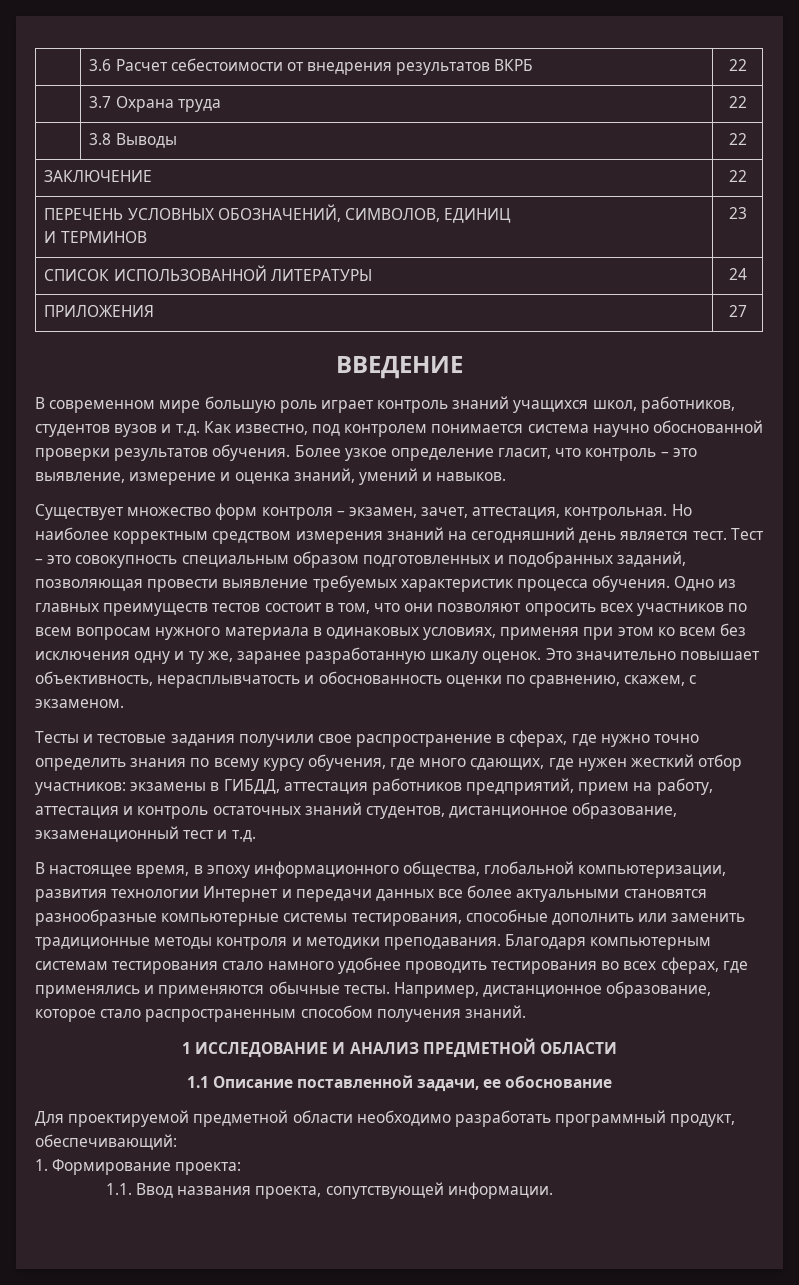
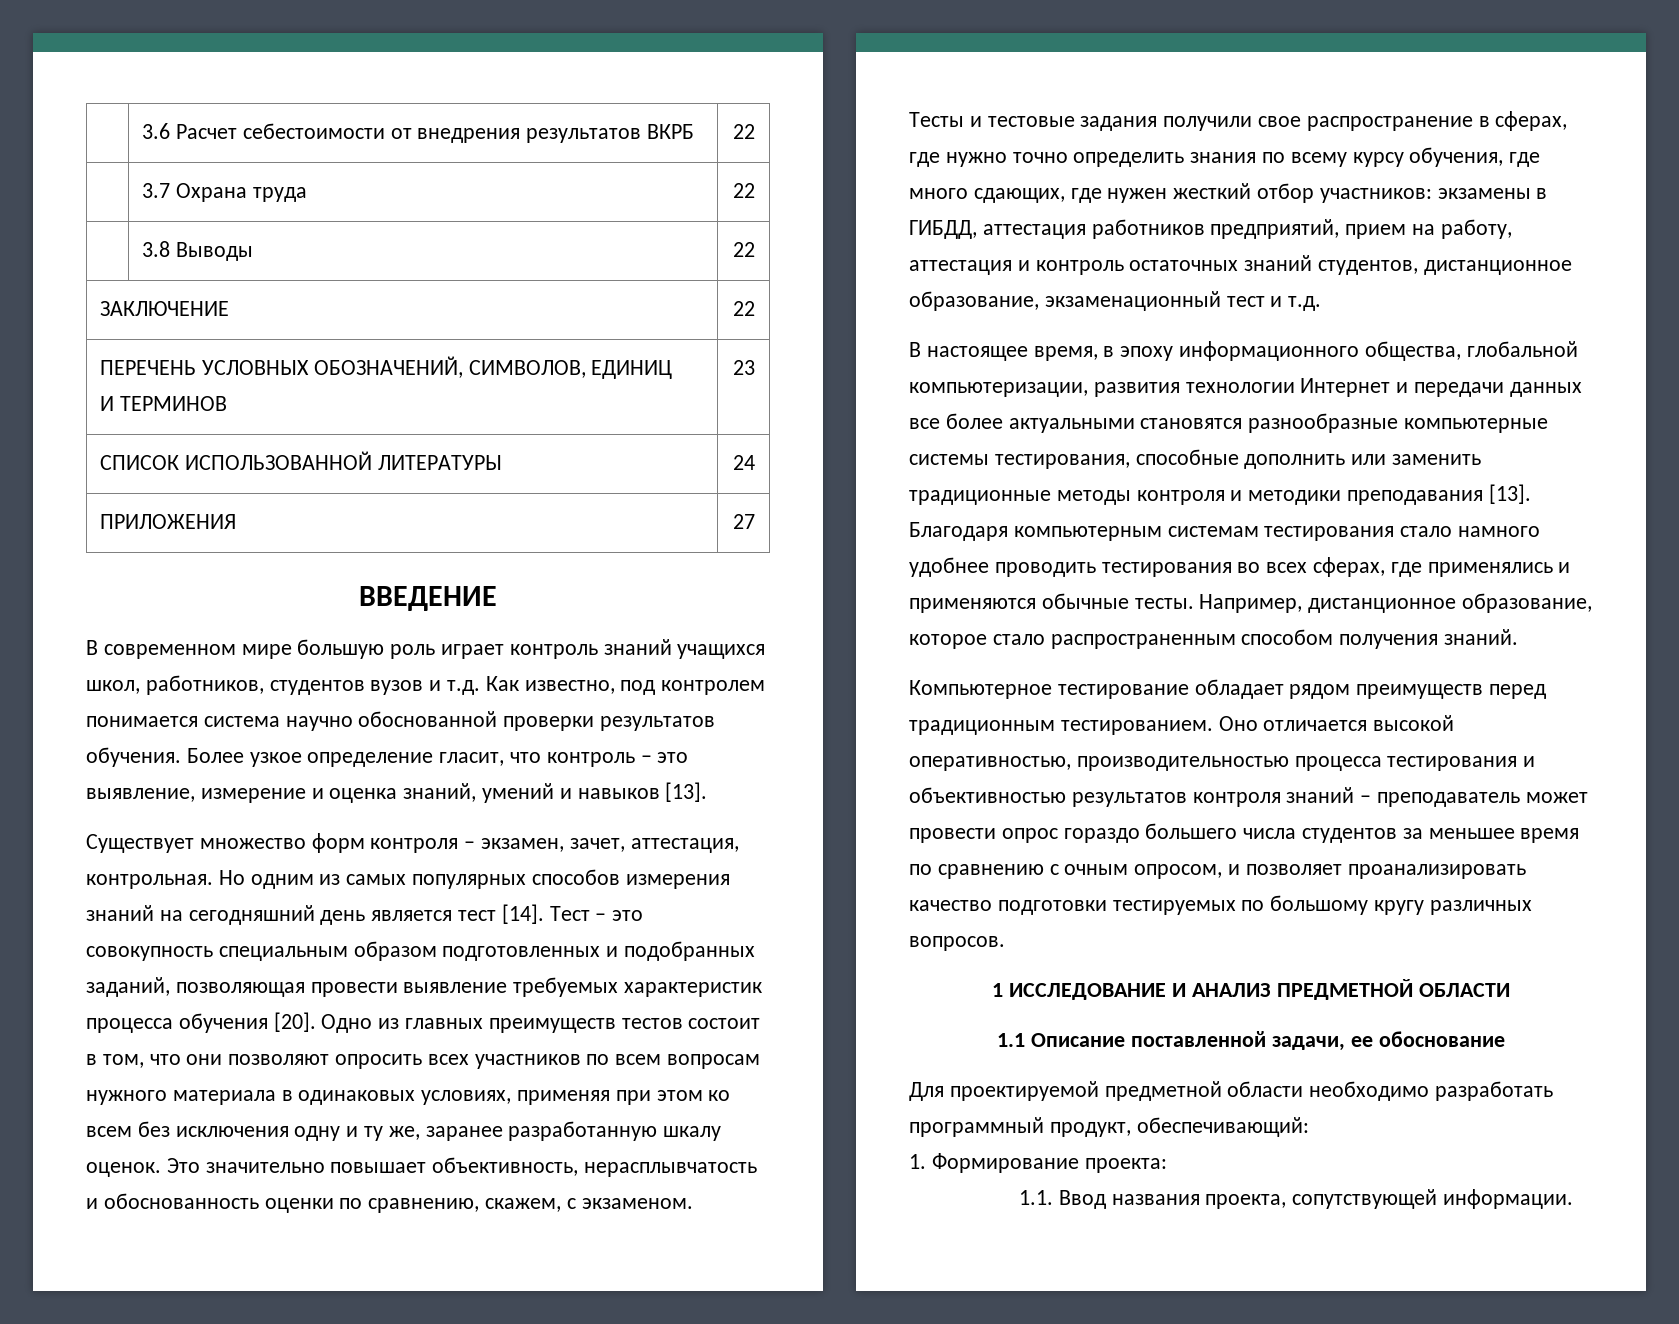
- Более узкое определение гласит, что контроль – это выявление, измерение и оценка знаний, умений и навыков.
+ Более узкое определение гласит, что контроль – это выявление, измерение и оценка знаний, умений и навыков [13].
- Но наиболее корректным средством измерения знаний на сегодняшний день является тест.
+ Но одним из самых популярных способов измерения знаний на сегодняшний день является тест [14].
- Тест – это совокупность специальным образом подготовленных и подобранных заданий, позволяющая провести выявление требуемых характеристик процесса обучения.
+ Тест – это совокупность специальным образом подготовленных и подобранных заданий, позволяющая провести выявление требуемых характеристик процесса обучения [20].
- В настоящее время, в эпоху информационного общества, глобальной компьютеризации, развития технологии Интернет и передачи данных все более актуальными становятся разнообразные компьютерные системы тестирования, способные дополнить или заменить традиционные методы контроля и методики преподавания.
+ В настоящее время, в эпоху информационного общества, глобальной компьютеризации, развития технологии Интернет и передачи данных все более актуальными становятся разнообразные компьютерные системы тестирования, способные дополнить или заменить традиционные методы контроля и методики преподавания [13].
+ Компьютерное тестирование обладает рядом преимуществ перед традиционным тестированием. Оно отличается высокой оперативностью, производительностью процесса тестирования и объективностью результатов контроля знаний – преподаватель может провести опрос гораздо большего числа студентов за меньшее время по сравнению с очным опросом, и позволяет проанализировать качество подготовки тестируемых по большому кругу различных вопросов.

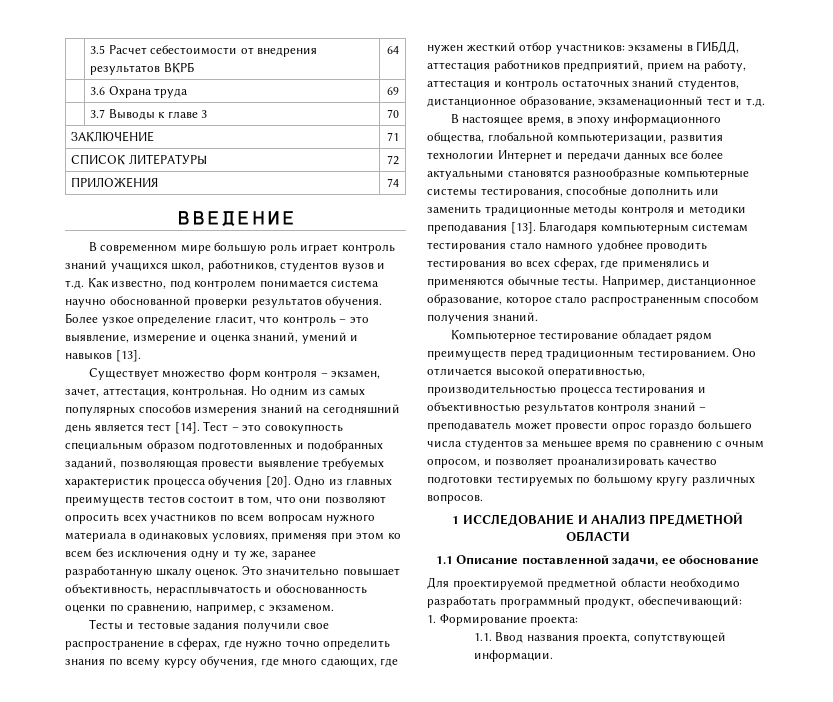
- | 3.6 Расчет себестоимости от внедрения результатов ВКРБ | 22
- | 3.7 Охрана труда | 22
- | 3.8 Выводы | 22
- ЗАКЛЮЧЕНИЕ | 22
- ПЕРЕЧЕНЬ УСЛОВНЫХ ОБОЗНАЧЕНИЙ, СИМВОЛОВ, ЕДИНИЦ
- И ТЕРМИНОВ | 23
+ | 3.5 Расчет себестоимости от внедрения результатов ВКРБ | 64
+ | 3.6 Охрана труда | 69
+ | 3.7 Выводы к главе 3 | 70
+ ЗАКЛЮЧЕНИЕ | 71
- СПИСОК ИСПОЛЬЗОВАННОЙ ЛИТЕРАТУРЫ | 24
+ СПИСОК ЛИТЕРАТУРЫ | 72
- ПРИЛОЖЕНИЯ | 27
+ ПРИЛОЖЕНИЯ | 74
- Это значительно повышает объективность, нерасплывчатость и обоснованность оценки по сравнению, скажем, с экзаменом.
+ Это значительно повышает объективность, нерасплывчатость и обоснованность оценки по сравнению, например, с экзаменом.

